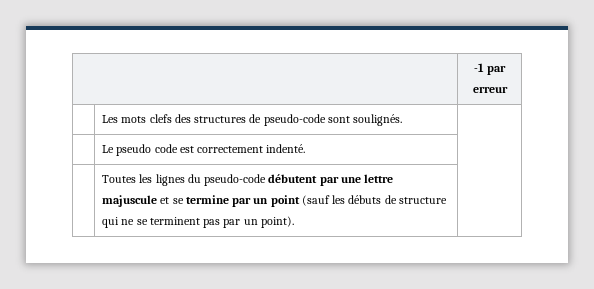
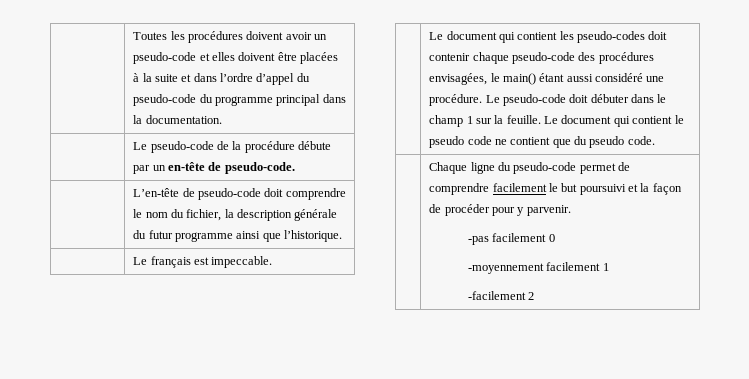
- | -1 par erreur
- | Les mots clefs des structures de pseudo-code sont soulignés. |
- | Le pseudo code est correctement indenté. |
- | Toutes les lignes du pseudo-code débutent par une lettre majuscule et se termine par un point (sauf les débuts de structure qui ne se terminent pas par un point). |
+ | Toutes les procédures doivent avoir un pseudo-code et elles doivent être placées à la suite et dans l’ordre d’appel du pseudo-code du programme principal dans la documentation.
+ | Le pseudo-code de la procédure débute par un en-tête de pseudo-code.
+ | L’en-tête de pseudo-code doit comprendre le nom du fichier, la description générale du futur programme ainsi que l’historique.
+ | Le français est impeccable.
+ | Le document qui contient les pseudo-codes doit contenir chaque pseudo-code des procédures envisagées, le main() étant aussi considéré une procédure. Le pseudo-code doit débuter dans le champ 1 sur la feuille. Le document qui contient le pseudo code ne contient que du pseudo code.
+ | Chaque ligne du pseudo-code permet de comprendre facilement le but poursuivi et la façon de procéder pour y parvenir.
+ -pas facilement 0
+ -moyennement facilement 1
+ -facilement 2

